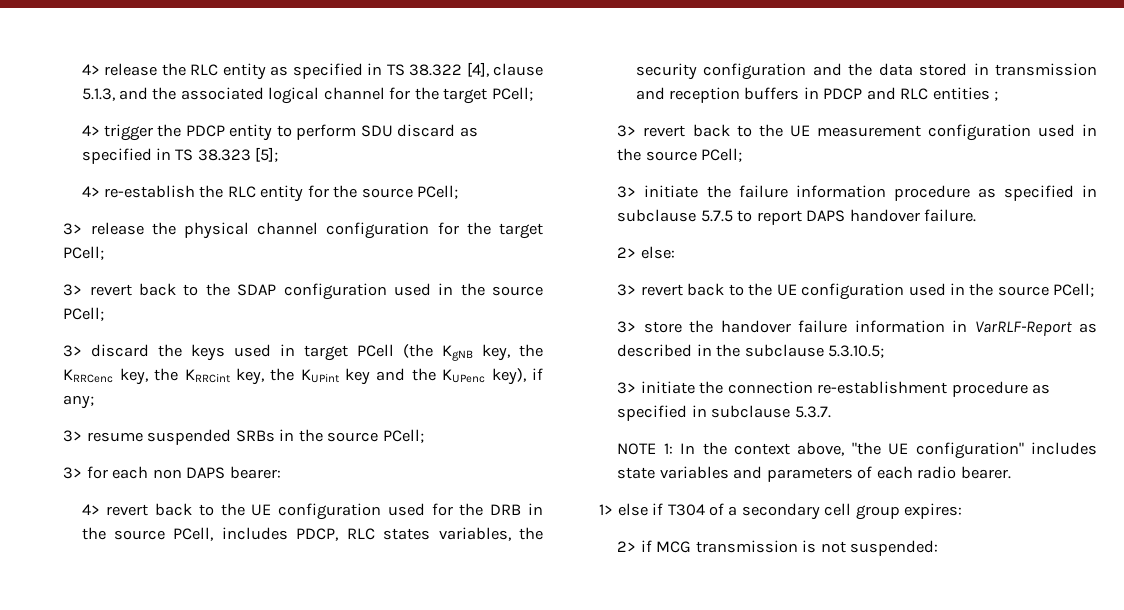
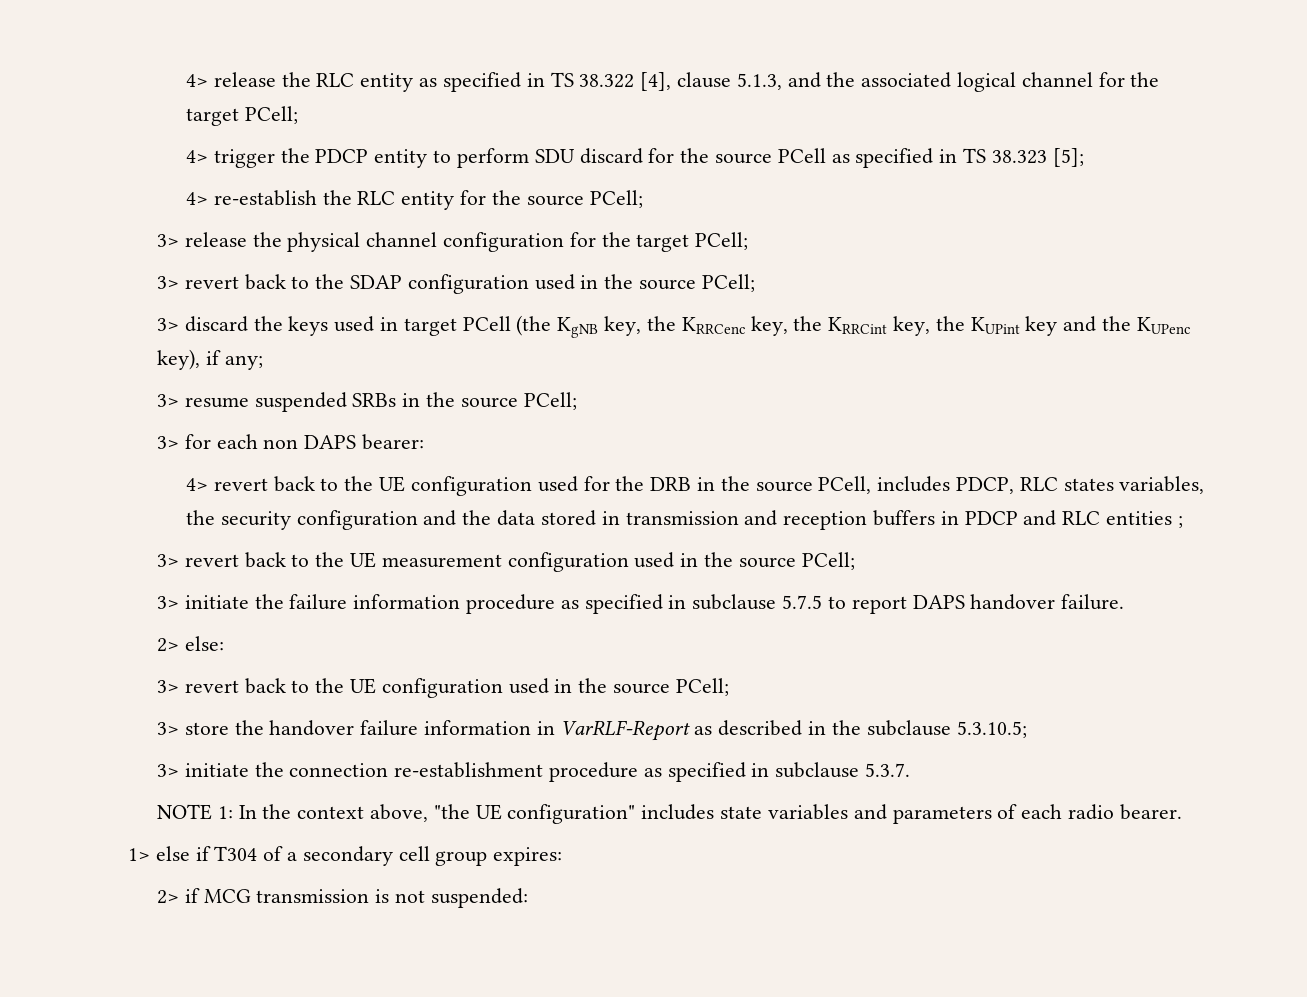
- 4> trigger the PDCP entity to perform SDU discard as specified in TS 38.323 [5];
+ 4> trigger the PDCP entity to perform SDU discard for the source PCell as specified in TS 38.323 [5];

